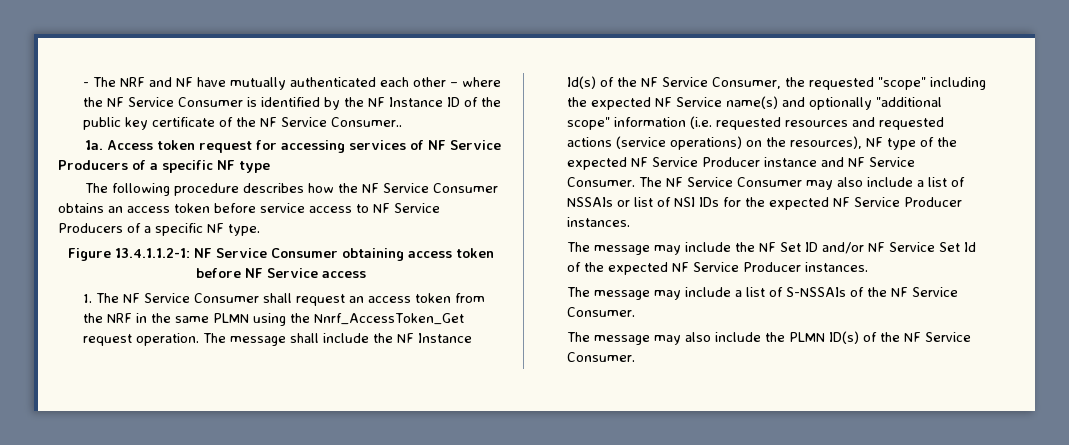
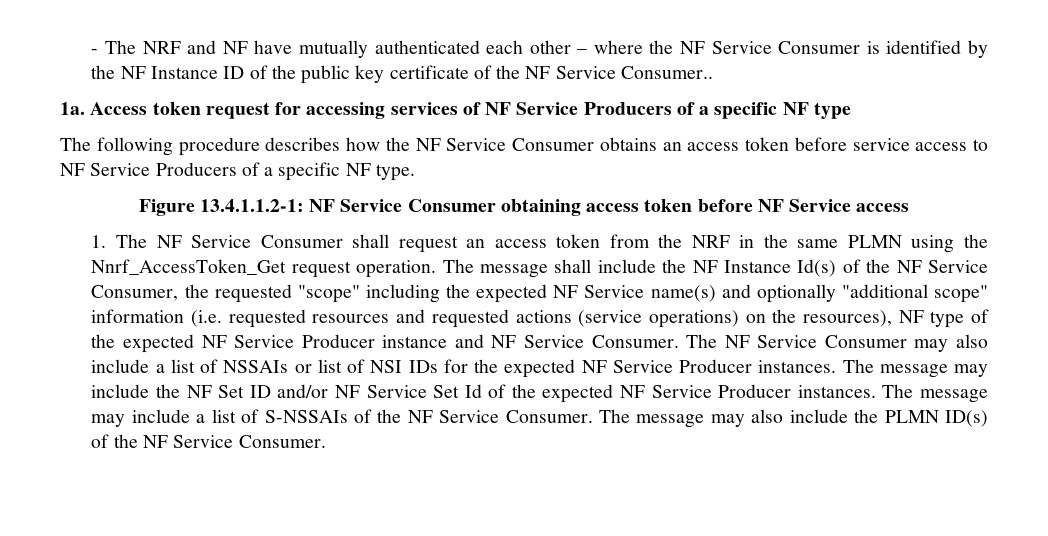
- The NF Service Consumer may also include a list of NSSAIs or list of NSI IDs for the expected NF Service Producer instances.
- The message may include the NF Set ID and/or NF Service Set Id of the expected NF Service Producer instances.
- The message may include a list of S-NSSAIs of the NF Service Consumer.
- The message may also include the PLMN ID(s) of the NF Service Consumer.
+ The NF Service Consumer may also include a list of NSSAIs or list of NSI IDs for the expected NF Service Producer instances. The message may include the NF Set ID and/or NF Service Set Id of the expected NF Service Producer instances. The message may include a list of S-NSSAIs of the NF Service Consumer. The message may also include the PLMN ID(s) of the NF Service Consumer.

